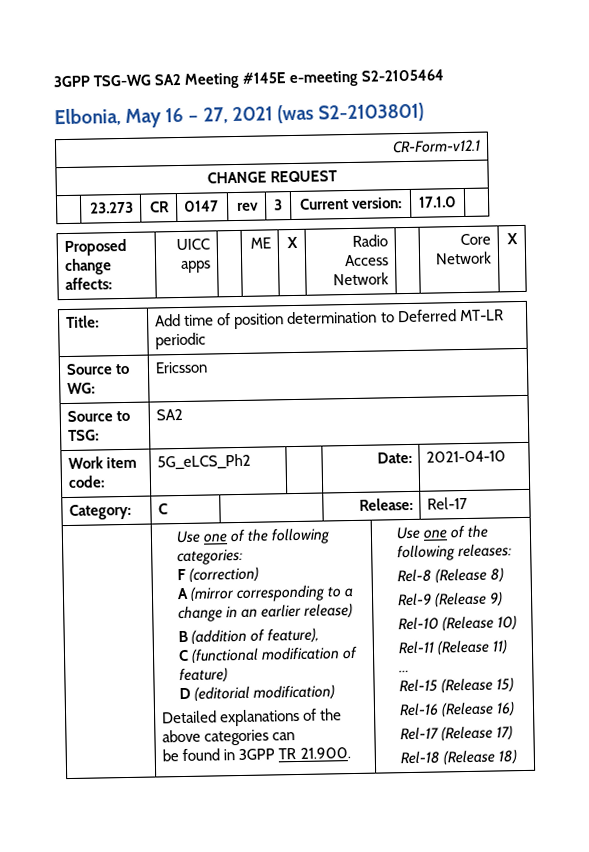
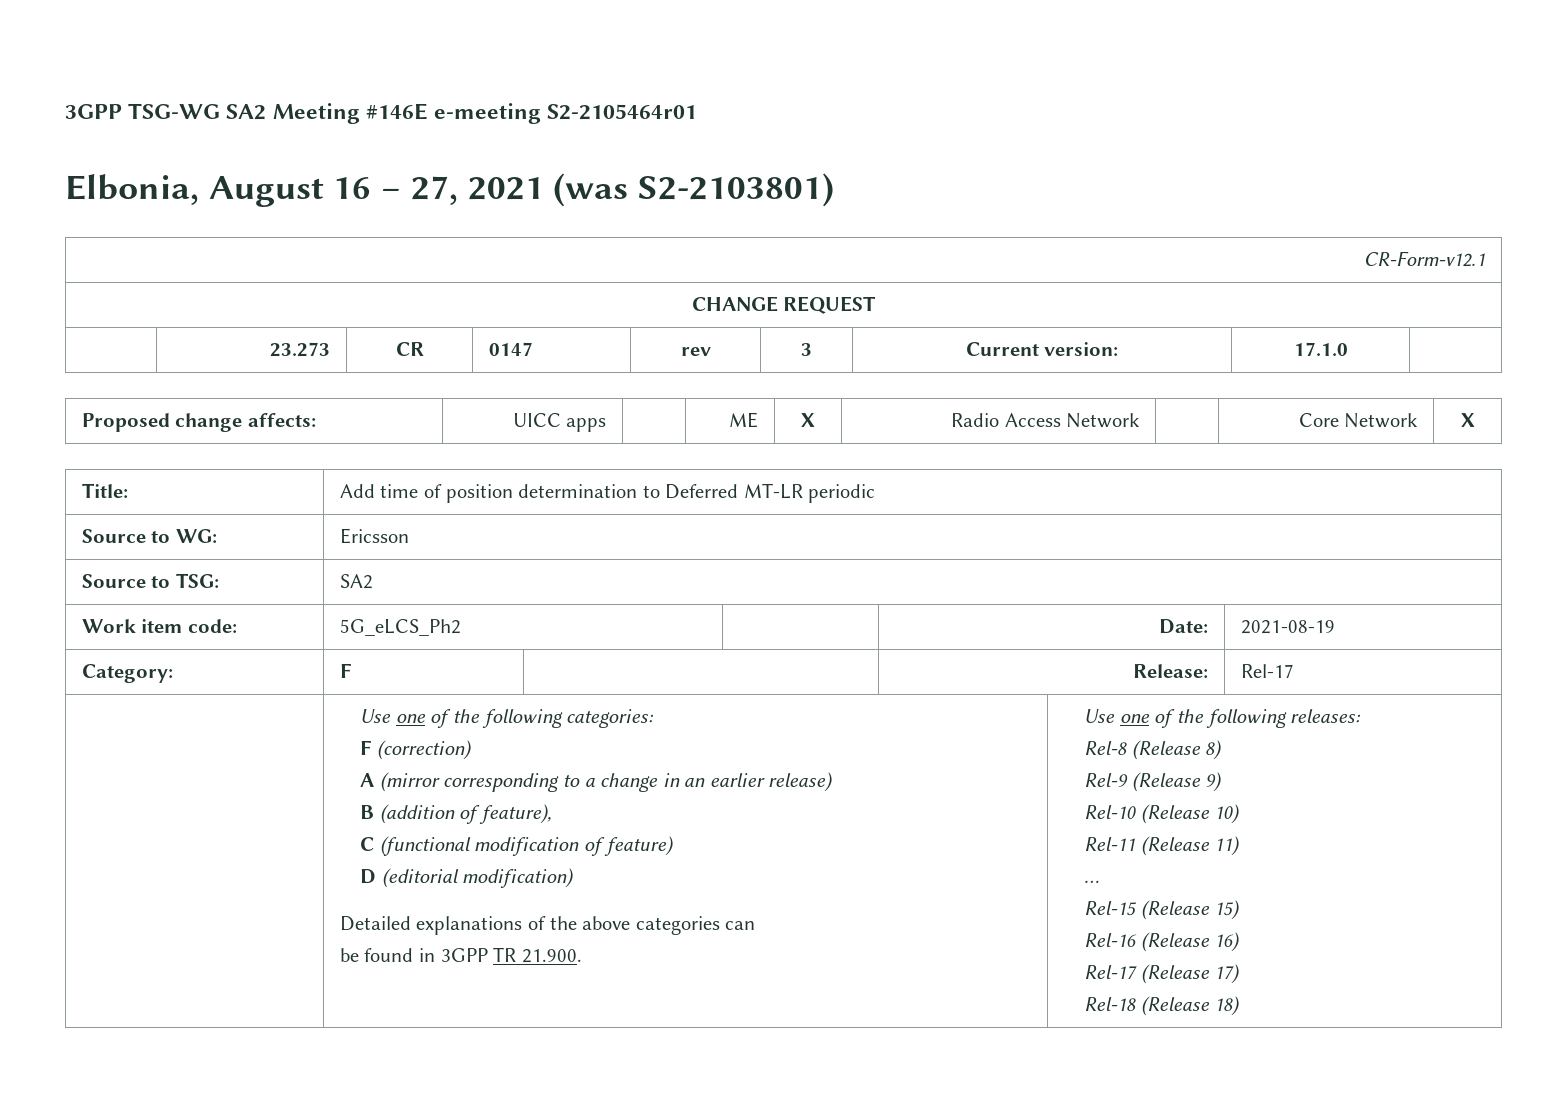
- 3GPP TSG-WG SA2 Meeting #145E e-meeting S2-2105464
+ 3GPP TSG-WG SA2 Meeting #146E e-meeting S2-2105464r01
- Elbonia, May 16 – 27, 2021 (was S2-2103801)
+ Elbonia, August 16 – 27, 2021 (was S2-2103801)
- Work item code: | 5G_eLCS_Ph2 | | Date: | 2021-04-10
+ Work item code: | 5G_eLCS_Ph2 | | Date: | 2021-08-19
- Category: | C | | Release: | Rel-17
+ Category: | F | | Release: | Rel-17

